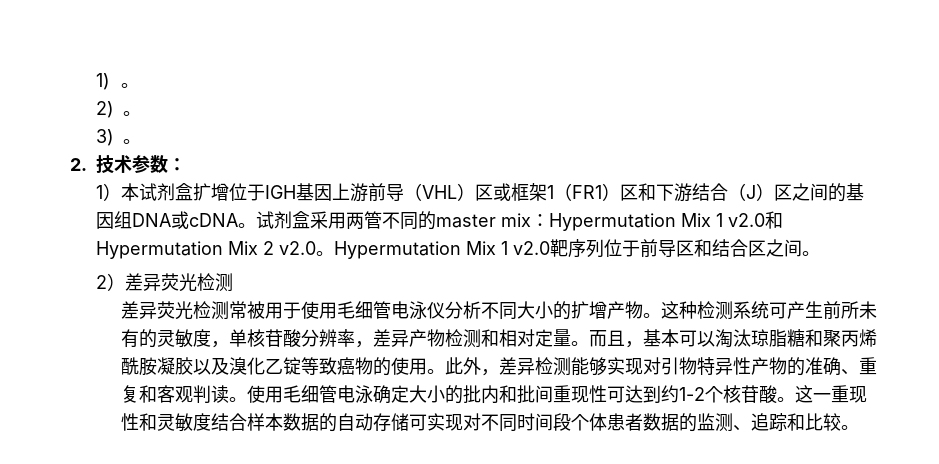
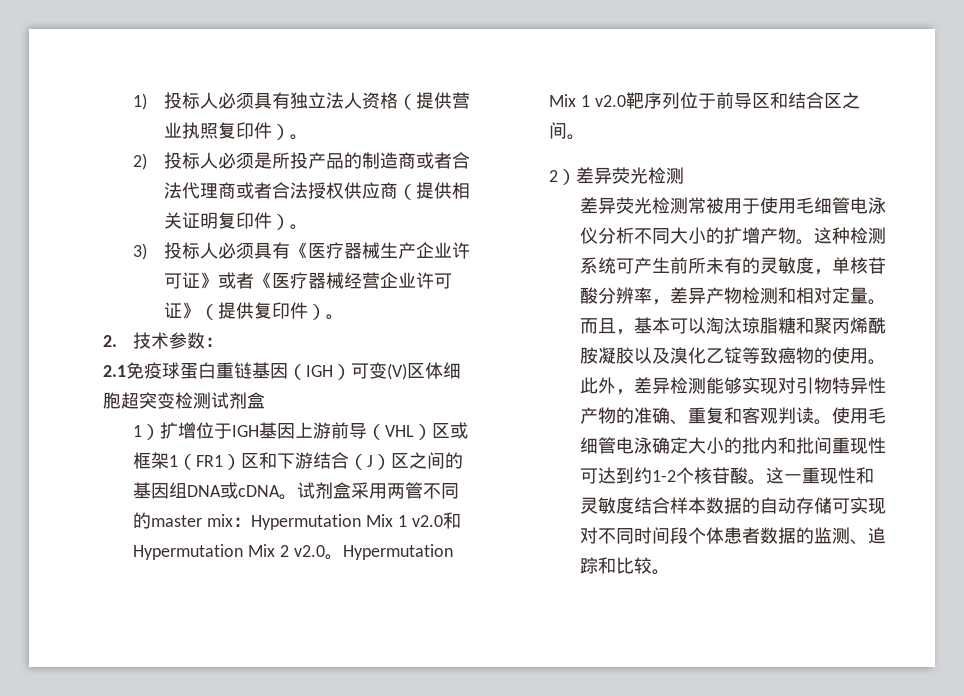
- 1)。
- 2)。
- 3)。
+ 1)投标人必须具有独立法人资格（提供营业执照复印件）。
+ 2)投标人必须是所投产品的制造商或者合法代理商或者合法授权供应商（提供相关证明复印件）。
+ 3)投标人必须具有《医疗器械生产企业许可证》或者《医疗器械经营企业许可证》（提供复印件）。
  2.技术参数：
- 1）本试剂盒扩增位于IGH基因上游前导（VHL）区或框架1（FR1）区和下游结合（J）区之间的基因组DNA或cDNA。
+ 2.1免疫球蛋白重链基因（IGH）可变(V)区体细胞超突变检测试剂盒
+ 1）扩增位于IGH基因上游前导（VHL）区或框架1（FR1）区和下游结合（J）区之间的基因组DNA或cDNA。

